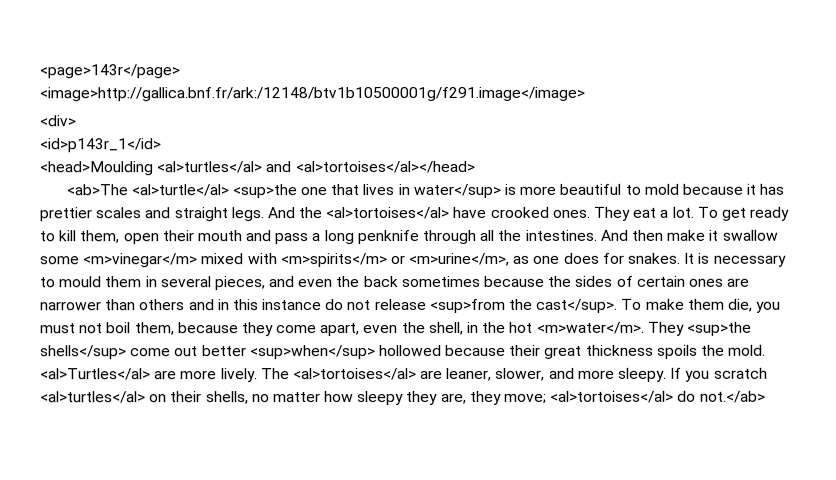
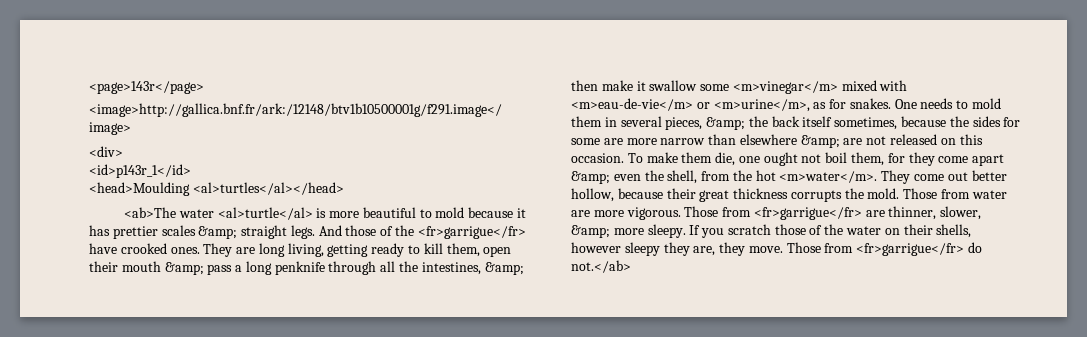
- <head>Moulding <al>turtles</al> and <al>tortoises</al></head>
- <ab>The <al>turtle</al> <sup>the one that lives in water</sup> is more beautiful to mold because it has prettier scales and straight legs.
+ <head>Moulding <al>turtles</al></head>
+ <ab>The water <al>turtle</al> is more beautiful to mold because it has prettier scales &amp; straight legs.
- And the <al>tortoises</al> have crooked ones. They eat a lot. To get ready to kill them, open their mouth and pass a long penknife through all the intestines. And then make it swallow some <m>vinegar</m> mixed with <m>spirits</m> or <m>urine</m>, as one does for snakes. It is necessary to mould them in several pieces, and even the back sometimes because the sides of certain ones are narrower than others and in this instance do not release <sup>from the cast</sup>.
+ And those of the <fr>garrigue</fr> have crooked ones. They are long living, getting ready to kill them, open their mouth &amp; pass a long penknife through all the intestines, &amp; then make it swallow some <m>vinegar</m> mixed with <m>eau-de-vie</m> or <m>urine</m>, as for snakes. One needs to mold them in several pieces, &amp; the back itself sometimes, because the sides for some are more narrow than elsewhere &amp; are not released on this occasion.
- To make them die, you must not boil them, because they come apart, even the shell, in the hot <m>water</m>.
+ To make them die, one ought not boil them, for they come apart &amp; even the shell, from the hot <m>water</m>.
- They <sup>the shells</sup> come out better <sup>when</sup> hollowed because their great thickness spoils the mold.
+ They come out better hollow, because their great thickness corrupts the mold.
- <al>Turtles</al> are more lively. The <al>tortoises</al> are leaner, slower, and more sleepy.
+ Those from water are more vigorous. Those from <fr>garrigue</fr> are thinner, slower, &amp; more sleepy.
- If you scratch <al>turtles</al> on their shells, no matter how sleepy they are, they move; <al>tortoises</al> do not.</ab>
+ If you scratch those of the water on their shells, however sleepy they are, they move. Those from <fr>garrigue</fr> do not.</ab>

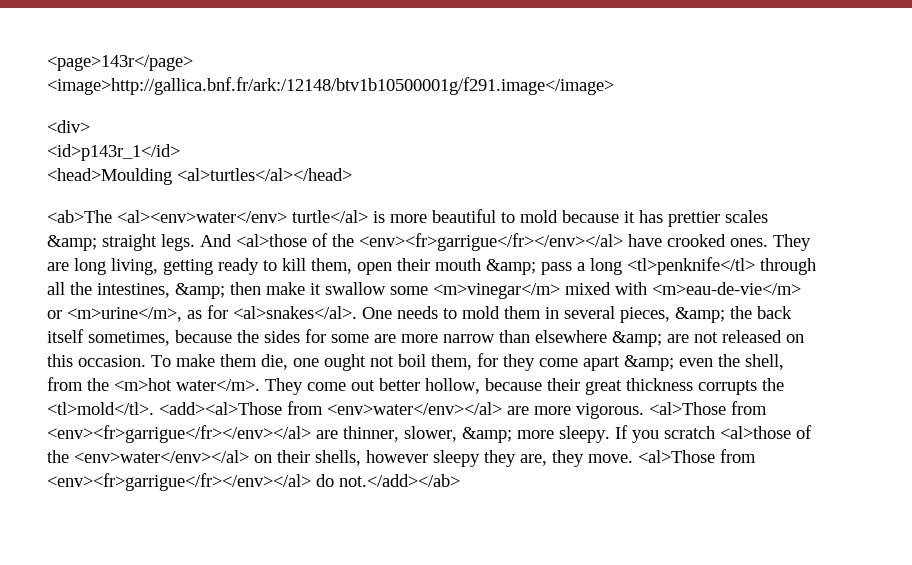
- <ab>The water <al>turtle</al> is more beautiful to mold because it has prettier scales &amp; straight legs.
+ <ab>The <al><env>water</env> turtle</al> is more beautiful to mold because it has prettier scales &amp; straight legs.
- And those of the <fr>garrigue</fr> have crooked ones.
+ And <al>those of the <env><fr>garrigue</fr></env></al> have crooked ones.
- They are long living, getting ready to kill them, open their mouth &amp; pass a long penknife through all the intestines, &amp; then make it swallow some <m>vinegar</m> mixed with <m>eau-de-vie</m> or <m>urine</m>, as for snakes.
+ They are long living, getting ready to kill them, open their mouth &amp; pass a long <tl>penknife</tl> through all the intestines, &amp; then make it swallow some <m>vinegar</m> mixed with <m>eau-de-vie</m> or <m>urine</m>, as for <al>snakes</al>.
- To make them die, one ought not boil them, for they come apart &amp; even the shell, from the hot <m>water</m>.
+ To make them die, one ought not boil them, for they come apart &amp; even the shell, from the <m>hot water</m>.
- They come out better hollow, because their great thickness corrupts the mold. Those from water are more vigorous. Those from <fr>garrigue</fr> are thinner, slower, &amp; more sleepy.
+ They come out better hollow, because their great thickness corrupts the <tl>mold</tl>. <add><al>Those from <env>water</env></al> are more vigorous. <al>Those from <env><fr>garrigue</fr></env></al> are thinner, slower, &amp; more sleepy.
- If you scratch those of the water on their shells, however sleepy they are, they move.
+ If you scratch <al>those of the <env>water</env></al> on their shells, however sleepy they are, they move.
- Those from <fr>garrigue</fr> do not.</ab>
+ <al>Those from <env><fr>garrigue</fr></env></al> do not.</add></ab>

